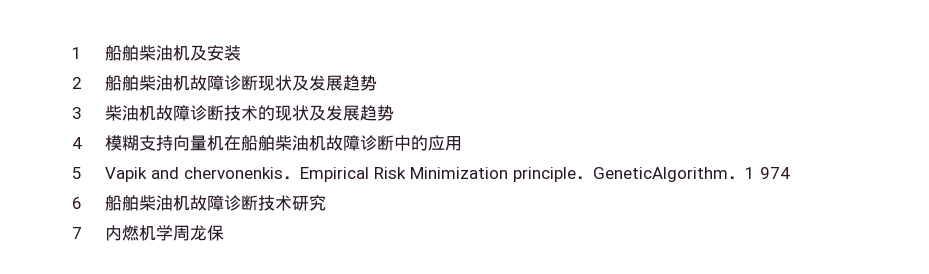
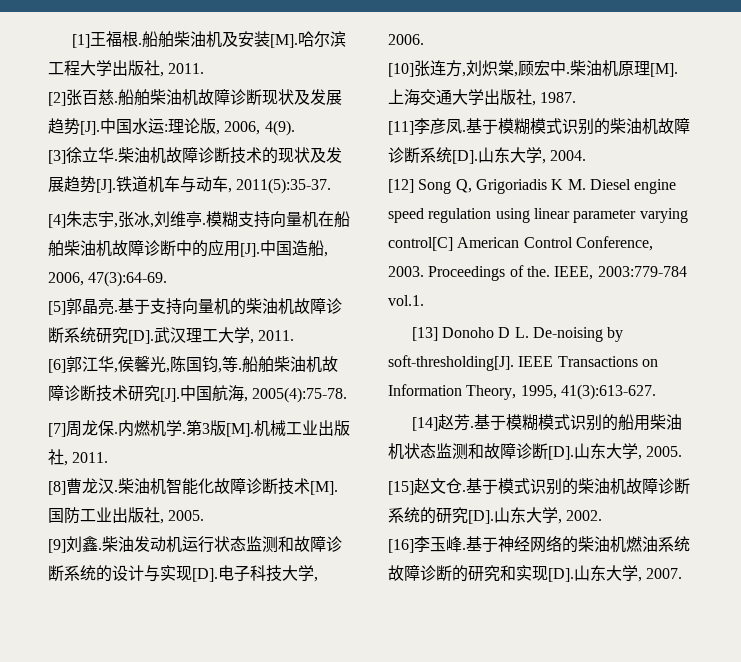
- 1船舶柴油机及安装
- 2船舶柴油机故障诊断现状及发展趋势
- 3柴油机故障诊断技术的现状及发展趋势
- 4模糊支持向量机在船舶柴油机故障诊断中的应用
- 5 Vapik and chervonenkis．Empirical Risk Minimization principle．GeneticAlgorithm．1 974
- 6船舶柴油机故障诊断技术研究
- 7内燃机学周龙保
+ [1]王福根.船舶柴油机及安装[M].哈尔滨工程大学出版社, 2011.
+ [2]张百慈.船舶柴油机故障诊断现状及发展趋势[J].中国水运:理论版, 2006, 4(9).
+ [3]徐立华.柴油机故障诊断技术的现状及发展趋势[J].铁道机车与动车, 2011(5):35-37.
+ [4]朱志宇,张冰,刘维亭.模糊支持向量机在船舶柴油机故障诊断中的应用[J].中国造船, 2006, 47(3):64-69.
+ [5]郭晶亮.基于支持向量机的柴油机故障诊断系统研究[D].武汉理工大学, 2011.
+ [6]郭江华,侯馨光,陈国钧,等.船舶柴油机故障诊断技术研究[J].中国航海, 2005(4):75-78.
+ [7]周龙保.内燃机学.第3版[M].机械工业出版社, 2011.
+ [8]曹龙汉.柴油机智能化故障诊断技术[M].国防工业出版社, 2005.
+ [9]刘鑫.柴油发动机运行状态监测和故障诊断系统的设计与实现[D].电子科技大学, 2006.
+ [10]张连方,刘炽棠,顾宏中.柴油机原理[M].上海交通大学出版社, 1987.
+ [11]李彦凤.基于模糊模式识别的柴油机故障诊断系统[D].山东大学, 2004.
+ [12] Song Q, Grigoriadis K M. Diesel engine speed regulation using linear parameter varying control[C] American Control Conference, 2003. Proceedings of the. IEEE, 2003:779-784 vol.1.
+ [13] Donoho D L. De-noising by soft-thresholding[J]. IEEE Transactions on Information Theory, 1995, 41(3):613-627.
+ [14]赵芳.基于模糊模式识别的船用柴油机状态监测和故障诊断[D].山东大学, 2005.
+ [15]赵文仓.基于模式识别的柴油机故障诊断系统的研究[D].山东大学, 2002.
+ [16]李玉峰.基于神经网络的柴油机燃油系统故障诊断的研究和实现[D].山东大学, 2007.

